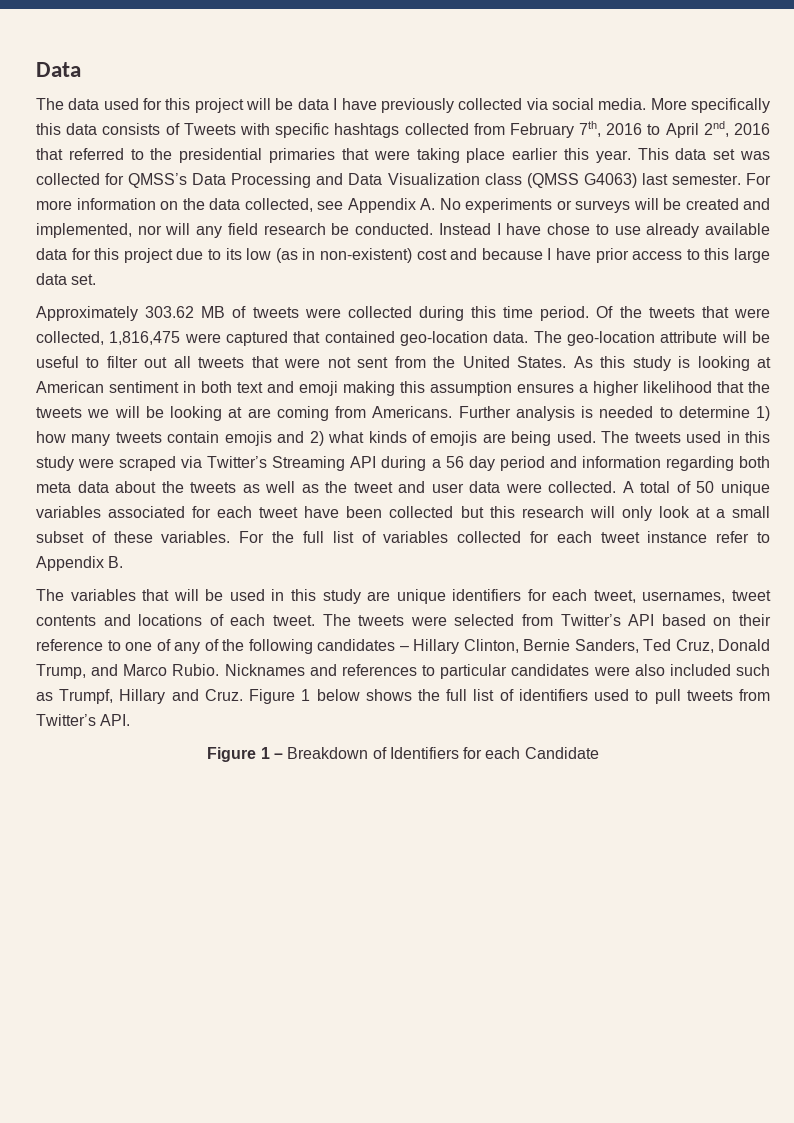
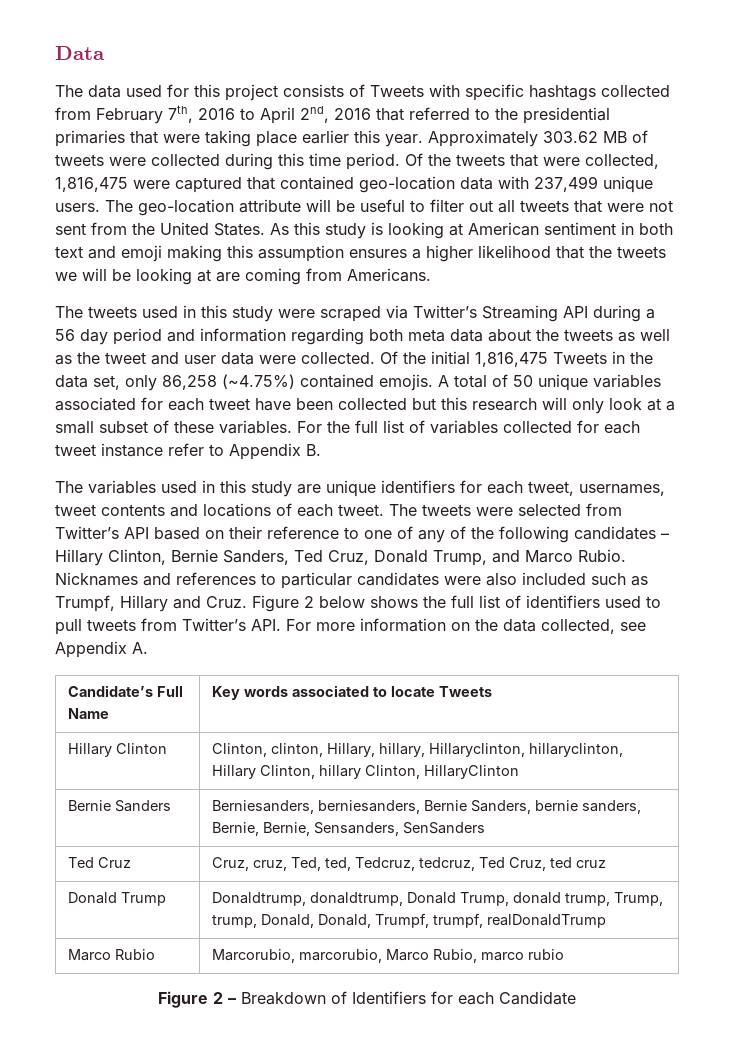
- The data used for this project will be data I have previously collected via social media. More specifically this data consists of Tweets with specific hashtags collected from February 7th, 2016 to April 2nd, 2016 that referred to the presidential primaries that were taking place earlier this year. This data set was collected for QMSS’s Data Processing and Data Visualization class (QMSS G4063) last semester. For more information on the data collected, see Appendix A. No experiments or surveys will be created and implemented, nor will any field research be conducted. Instead I have chose to use already available data for this project due to its low (as in non-existent) cost and because I have prior access to this large data set.
- Approximately 303.62 MB of tweets were collected during this time period.
+ The data used for this project consists of Tweets with specific hashtags collected from February 7th, 2016 to April 2nd, 2016 that referred to the presidential primaries that were taking place earlier this year. Approximately 303.62 MB of tweets were collected during this time period.
- Of the tweets that were collected, 1,816,475 were captured that contained geo-location data.
+ Of the tweets that were collected, 1,816,475 were captured that contained geo-location data with 237,499 unique users.
- As this study is looking at American sentiment in both text and emoji making this assumption ensures a higher likelihood that the tweets we will be looking at are coming from Americans. Further analysis is needed to determine 1) how many tweets contain emojis and 2) what kinds of emojis are being used. The tweets used in this study were scraped via Twitter’s Streaming API during a 56 day period and information regarding both meta data about the tweets as well as the tweet and user data were collected.
+ As this study is looking at American sentiment in both text and emoji making this assumption ensures a higher likelihood that the tweets we will be looking at are coming from Americans.
+ The tweets used in this study were scraped via Twitter’s Streaming API during a 56 day period and information regarding both meta data about the tweets as well as the tweet and user data were collected.
+ Of the initial 1,816,475 Tweets in the data set, only 86,258 (~4.75%) contained emojis.
- The variables that will be used in this study are unique identifiers for each tweet, usernames, tweet contents and locations of each tweet.
+ The variables used in this study are unique identifiers for each tweet, usernames, tweet contents and locations of each tweet.
- Figure 1 below shows the full list of identifiers used to pull tweets from Twitter’s API.
- Figure 1 – Breakdown of Identifiers for each Candidate
+ Figure 2 below shows the full list of identifiers used to pull tweets from Twitter’s API. For more information on the data collected, see Appendix A.
+ Candidate’s Full Name | Key words associated to locate Tweets
+ Hillary Clinton | Clinton, clinton, Hillary, hillary, Hillaryclinton, hillaryclinton, Hillary Clinton, hillary Clinton, HillaryClinton
+ Bernie Sanders | Berniesanders, berniesanders, Bernie Sanders, bernie sanders, Bernie, Bernie, Sensanders, SenSanders
+ Ted Cruz | Cruz, cruz, Ted, ted, Tedcruz, tedcruz, Ted Cruz, ted cruz
+ Donald Trump | Donaldtrump, donaldtrump, Donald Trump, donald trump, Trump, trump, Donald, Donald, Trumpf, trumpf, realDonaldTrump
+ Marco Rubio | Marcorubio, marcorubio, Marco Rubio, marco rubio
+ Figure 2 – Breakdown of Identifiers for each Candidate

